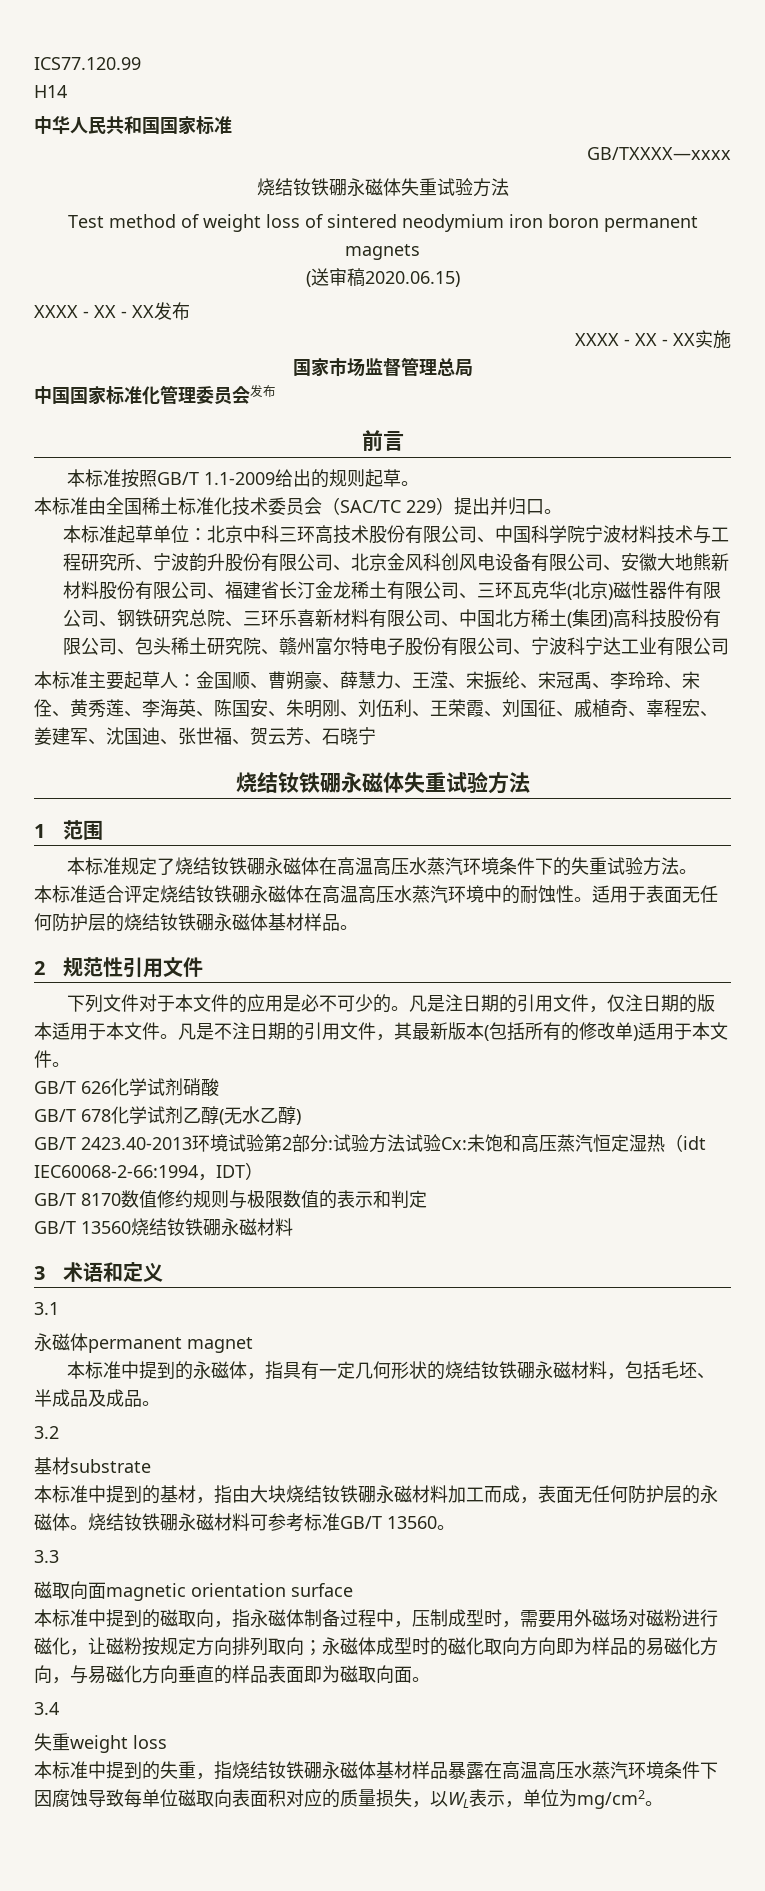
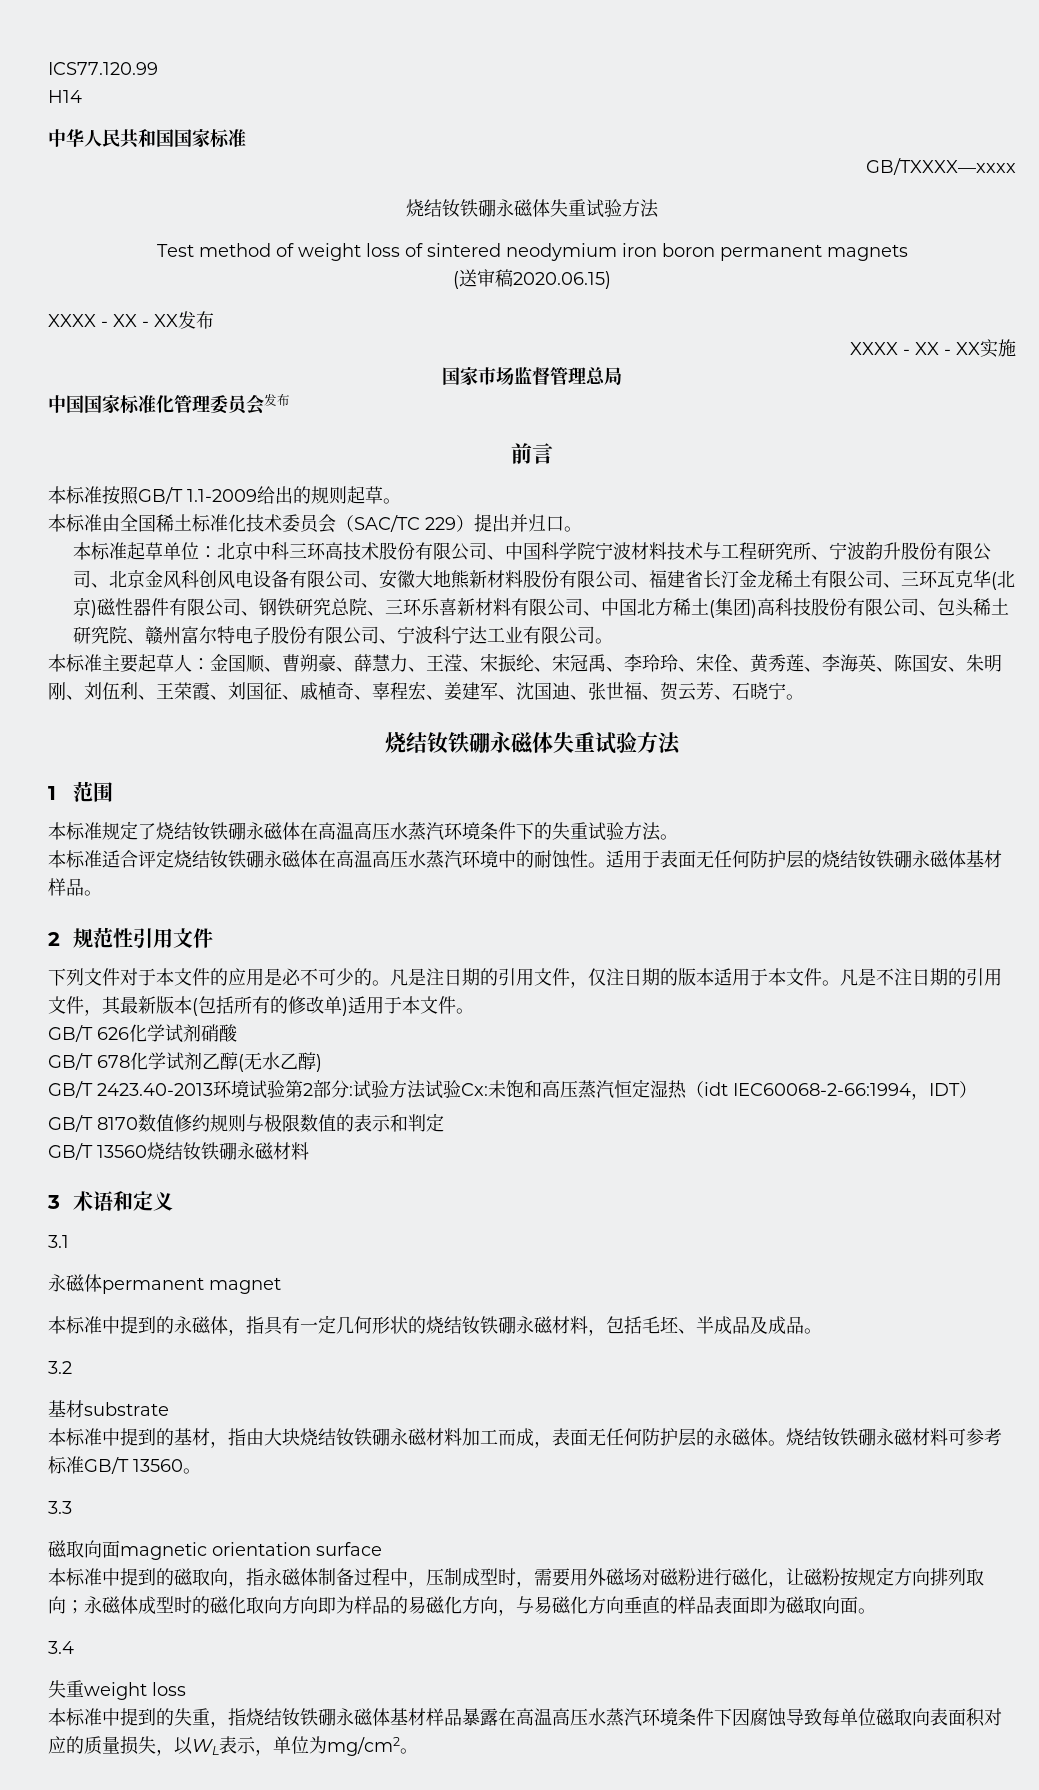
- 北京中科三环高技术股份有限公司、中国科学院宁波材料技术与工程研究所、宁波韵升股份有限公司、北京金风科创风电设备有限公司、安徽大地熊新材料股份有限公司、福建省长汀金龙稀土有限公司、三环瓦克华(北京)磁性器件有限公司、钢铁研究总院、三环乐喜新材料有限公司、中国北方稀土(集团)高科技股份有限公司、包头稀土研究院、赣州富尔特电子股份有限公司、宁波科宁达工业有限公司
+ 北京中科三环高技术股份有限公司、中国科学院宁波材料技术与工程研究所、宁波韵升股份有限公司、北京金风科创风电设备有限公司、安徽大地熊新材料股份有限公司、福建省长汀金龙稀土有限公司、三环瓦克华(北京)磁性器件有限公司、钢铁研究总院、三环乐喜新材料有限公司、中国北方稀土(集团)高科技股份有限公司、包头稀土研究院、赣州富尔特电子股份有限公司、宁波科宁达工业有限公司。
- 本标准主要起草人：金国顺、曹朔豪、薛慧力、王滢、宋振纶、宋冠禹、李玲玲、宋佺、黄秀莲、李海英、陈国安、朱明刚、刘伍利、王荣霞、刘国征、戚植奇、辜程宏、姜建军、沈国迪、张世福、贺云芳、石晓宁
+ 本标准主要起草人：金国顺、曹朔豪、薛慧力、王滢、宋振纶、宋冠禹、李玲玲、宋佺、黄秀莲、李海英、陈国安、朱明刚、刘伍利、王荣霞、刘国征、戚植奇、辜程宏、姜建军、沈国迪、张世福、贺云芳、石晓宁。

